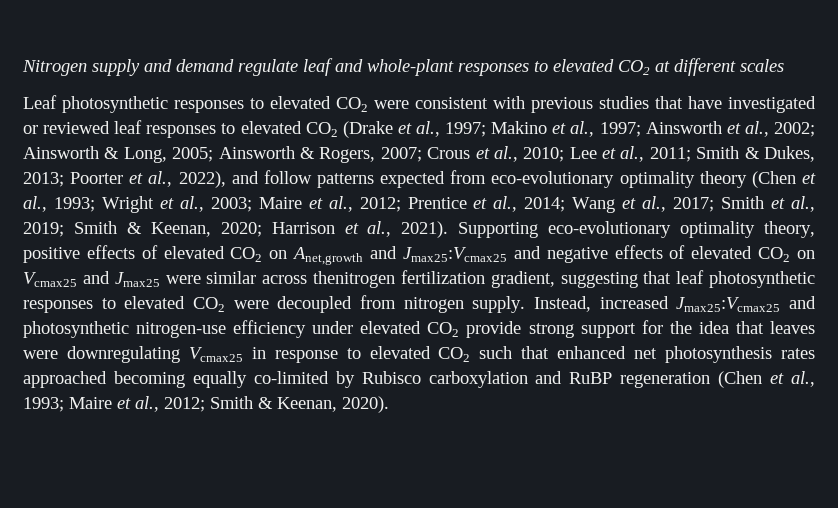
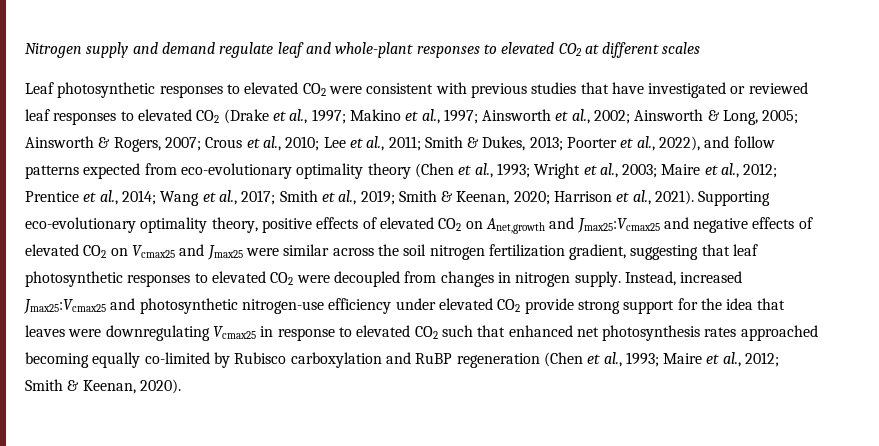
- Supporting eco-evolutionary optimality theory, positive effects of elevated CO2 on Anet,growth and Jmax25:Vcmax25 and negative effects of elevated CO2 on Vcmax25 and Jmax25 were similar across thenitrogen fertilization gradient, suggesting that leaf photosynthetic responses to elevated CO2 were decoupled from nitrogen supply.
+ Supporting eco-evolutionary optimality theory, positive effects of elevated CO2 on Anet,growth and Jmax25:Vcmax25 and negative effects of elevated CO2 on Vcmax25 and Jmax25 were similar across the soil nitrogen fertilization gradient, suggesting that leaf photosynthetic responses to elevated CO2 were decoupled from changes in nitrogen supply.

